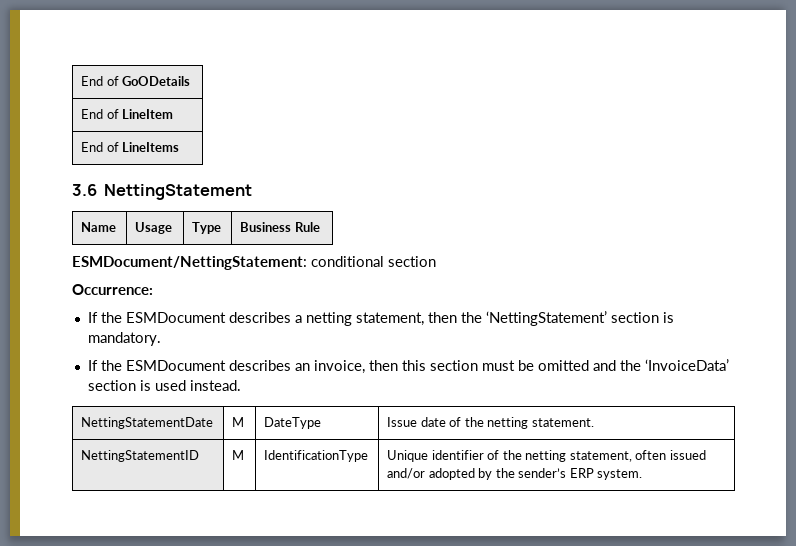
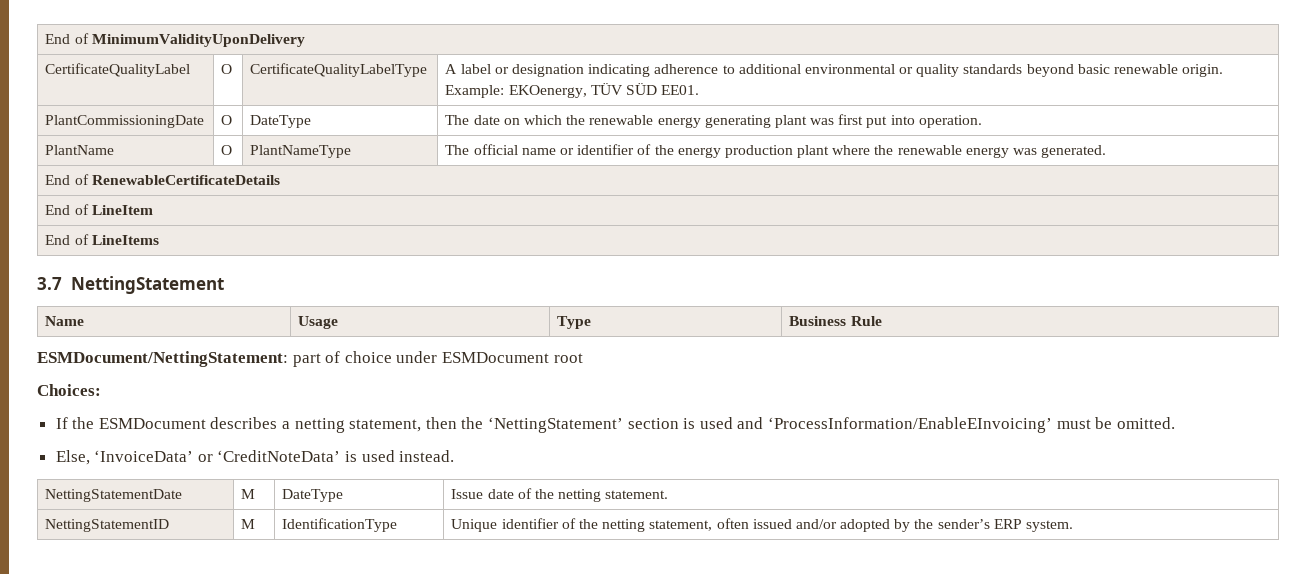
- End of GoODetails
+ End of MinimumValidityUponDelivery
+ CertificateQualityLabel | O | CertificateQualityLabelType | A label or designation indicating adherence to additional environmental or quality standards beyond basic renewable origin. Example: EKOenergy, TÜV SÜD EE01.
+ PlantCommissioningDate | O | DateType | The date on which the renewable energy generating plant was first put into operation.
+ PlantName | O | PlantNameType | The official name or identifier of the energy production plant where the renewable energy was generated.
+ End of RenewableCertificateDetails
- 3.6 NettingStatement
+ 3.7 NettingStatement
- ESMDocument/NettingStatement: conditional section
- Occurrence:
+ ESMDocument/NettingStatement: part of choice under ESMDocument root
+ Choices:
- If the ESMDocument describes a netting statement, then the ‘NettingStatement’ section is mandatory.
- If the ESMDocument describes an invoice, then this section must be omitted and the ‘InvoiceData’ section is used instead.
+ If the ESMDocument describes a netting statement, then the ‘NettingStatement’ section is used and ‘ProcessInformation/EnableEInvoicing’ must be omitted.
+ Else, ‘InvoiceData’ or ‘CreditNoteData’ is used instead.

